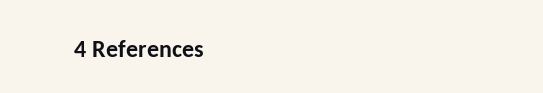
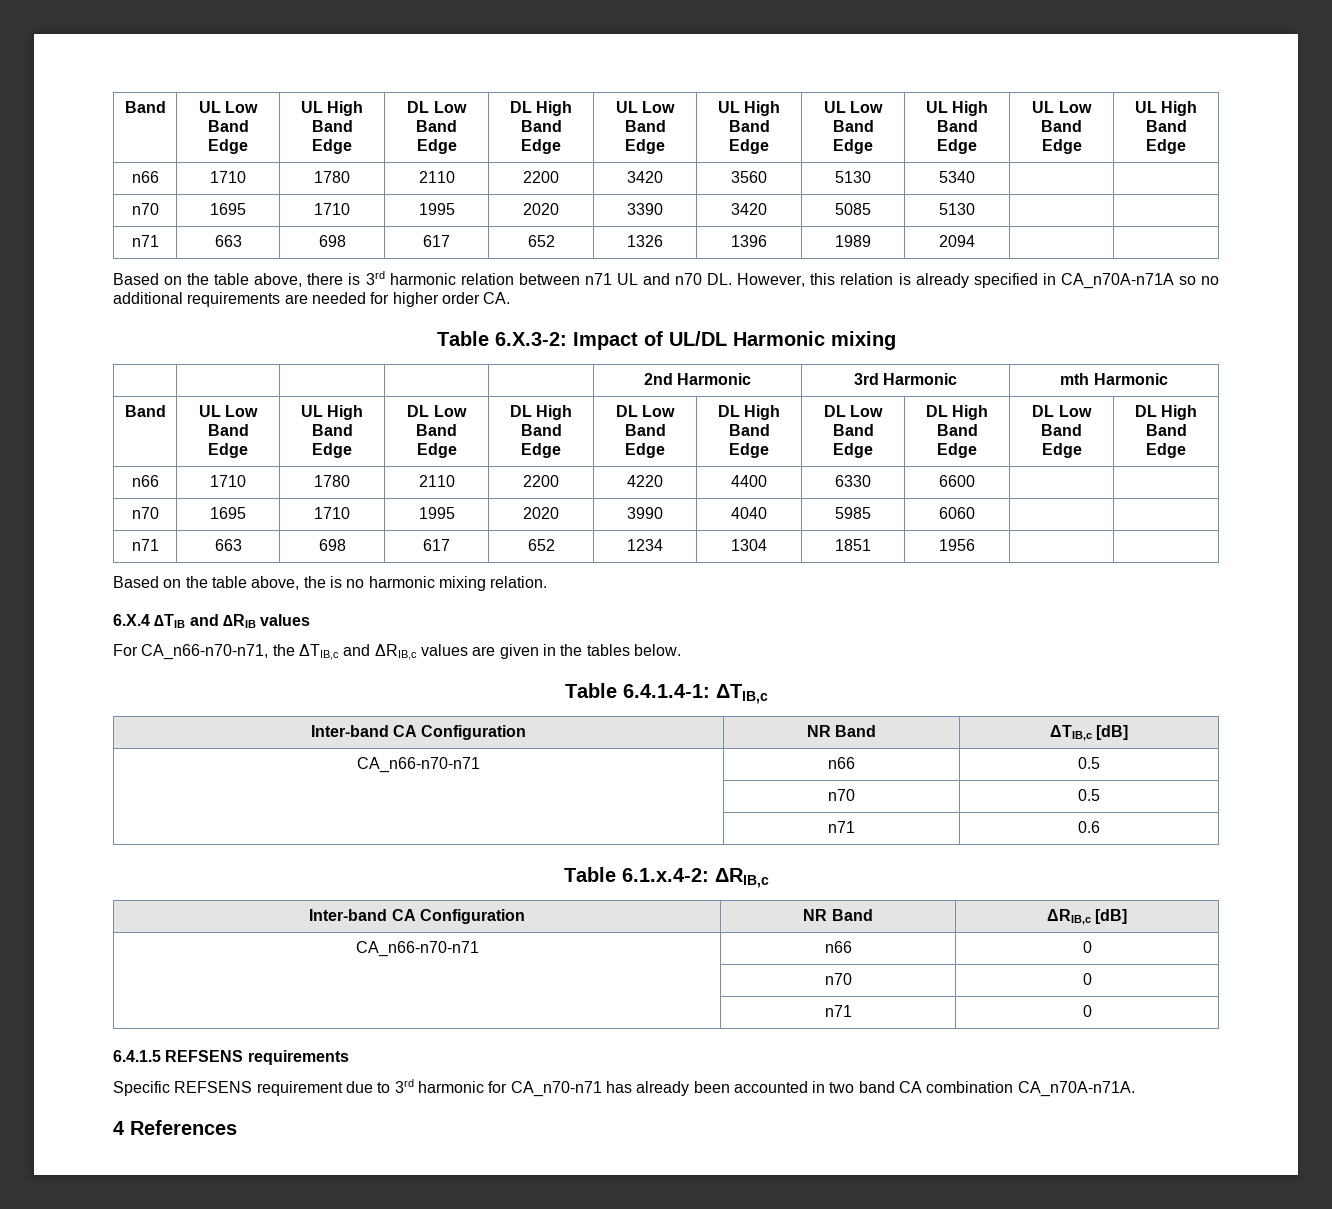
+ Band | UL Low Band Edge | UL High Band Edge | DL Low Band Edge | DL High Band Edge | UL Low Band Edge | UL High Band Edge | UL Low Band Edge | UL High Band Edge | UL Low Band Edge | UL High Band Edge
+ n66 | 1710 | 1780 | 2110 | 2200 | 3420 | 3560 | 5130 | 5340 | |
+ n70 | 1695 | 1710 | 1995 | 2020 | 3390 | 3420 | 5085 | 5130 | |
+ n71 | 663 | 698 | 617 | 652 | 1326 | 1396 | 1989 | 2094 | |
+ Based on the table above, there is 3rd harmonic relation between n71 UL and n70 DL. However, this relation is already specified in CA_n70A-n71A so no additional requirements are needed for higher order CA.
+ Table 6.X.3-2: Impact of UL/DL Harmonic mixing
+ | | | | | 2nd Harmonic | 3rd Harmonic | mth Harmonic
+ Band | UL Low Band Edge | UL High Band Edge | DL Low Band Edge | DL High Band Edge | DL Low Band Edge | DL High Band Edge | DL Low Band Edge | DL High Band Edge | DL Low Band Edge | DL High Band Edge
+ n66 | 1710 | 1780 | 2110 | 2200 | 4220 | 4400 | 6330 | 6600 | |
+ n70 | 1695 | 1710 | 1995 | 2020 | 3990 | 4040 | 5985 | 6060 | |
+ n71 | 663 | 698 | 617 | 652 | 1234 | 1304 | 1851 | 1956 | |
+ Based on the table above, the is no harmonic mixing relation.
+ 6.X.4 ∆TIB and ∆RIB values
+ For CA_n66-n70-n71, the ΔTIB,c and ΔRIB,c values are given in the tables below.
+ Table 6.4.1.4-1: ΔTIB,c
+ Inter-band CA Configuration | NR Band | ΔTIB,c [dB]
+ CA_n66-n70-n71 | n66 | 0.5
+ | n70 | 0.5
+ | n71 | 0.6
+ Table 6.1.x.4-2: ΔRIB,c
+ Inter-band CA Configuration | NR Band | ΔRIB,c [dB]
+ CA_n66-n70-n71 | n66 | 0
+ | n70 | 0
+ | n71 | 0
+ 6.4.1.5 REFSENS requirements
+ Specific REFSENS requirement due to 3rd harmonic for CA_n70-n71 has already been accounted in two band CA combination CA_n70A-n71A.

